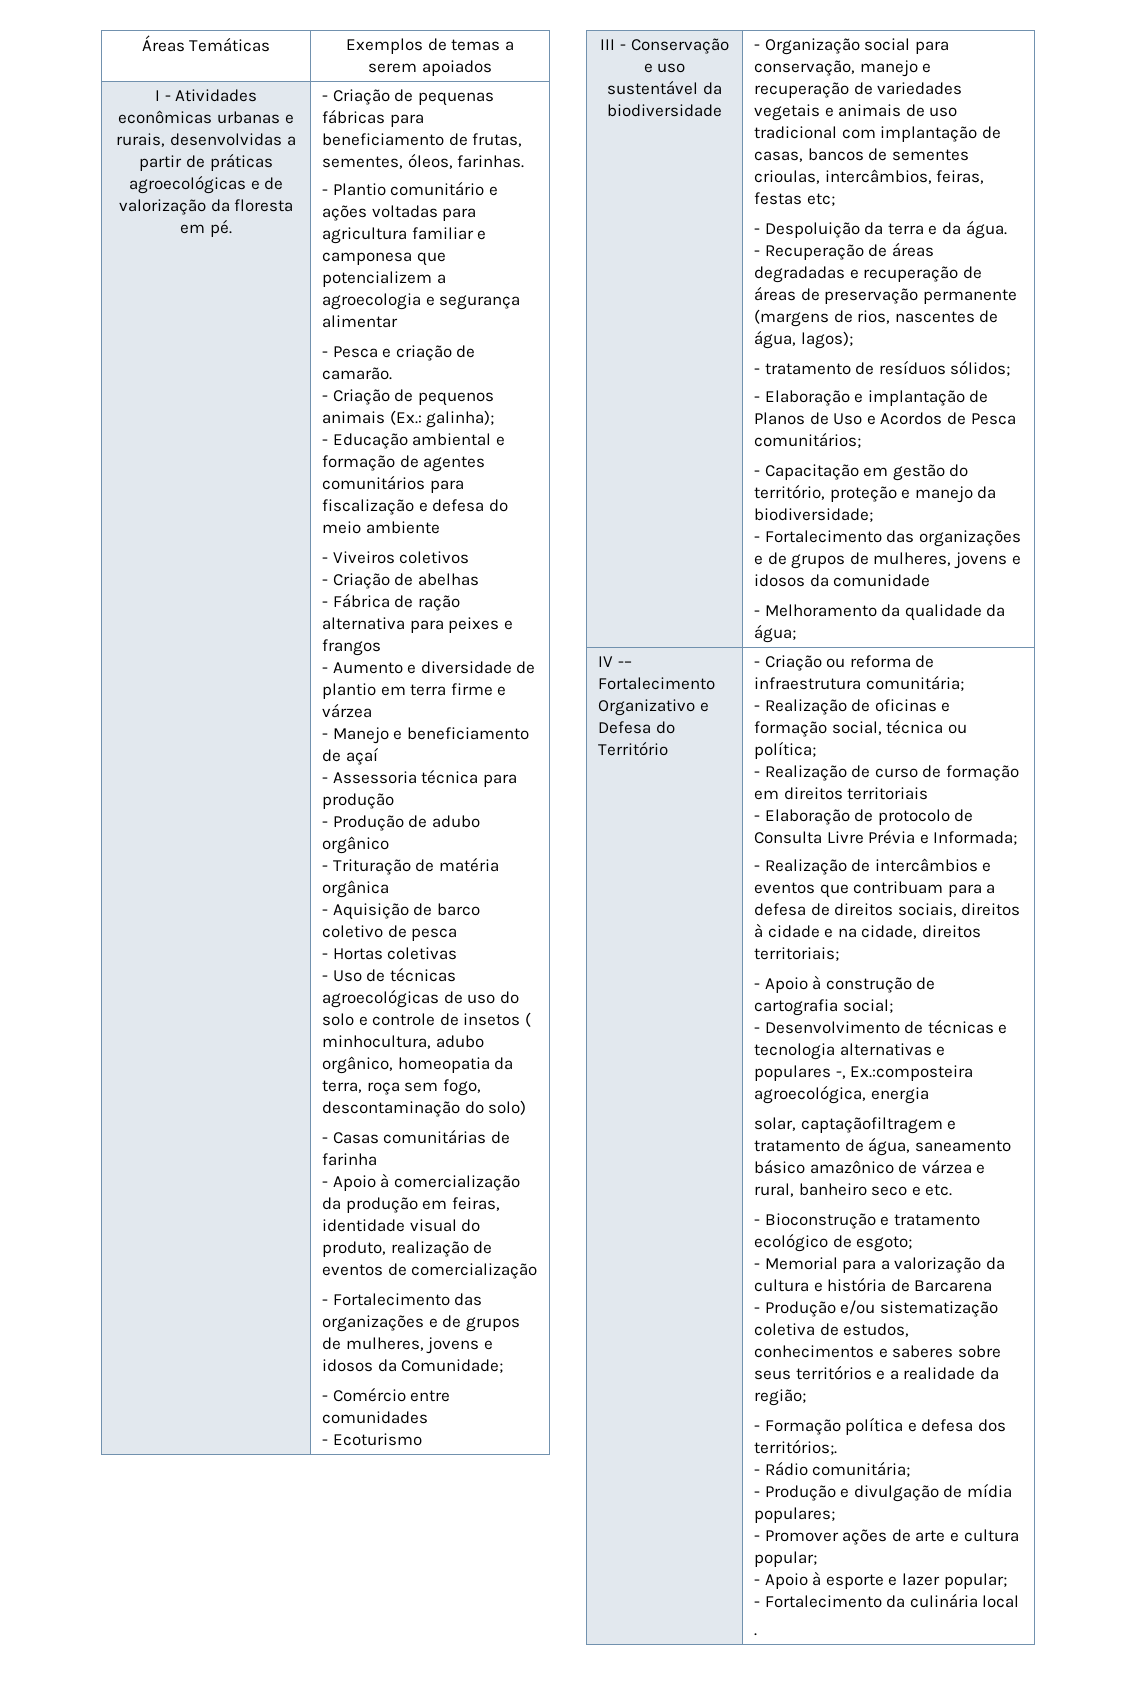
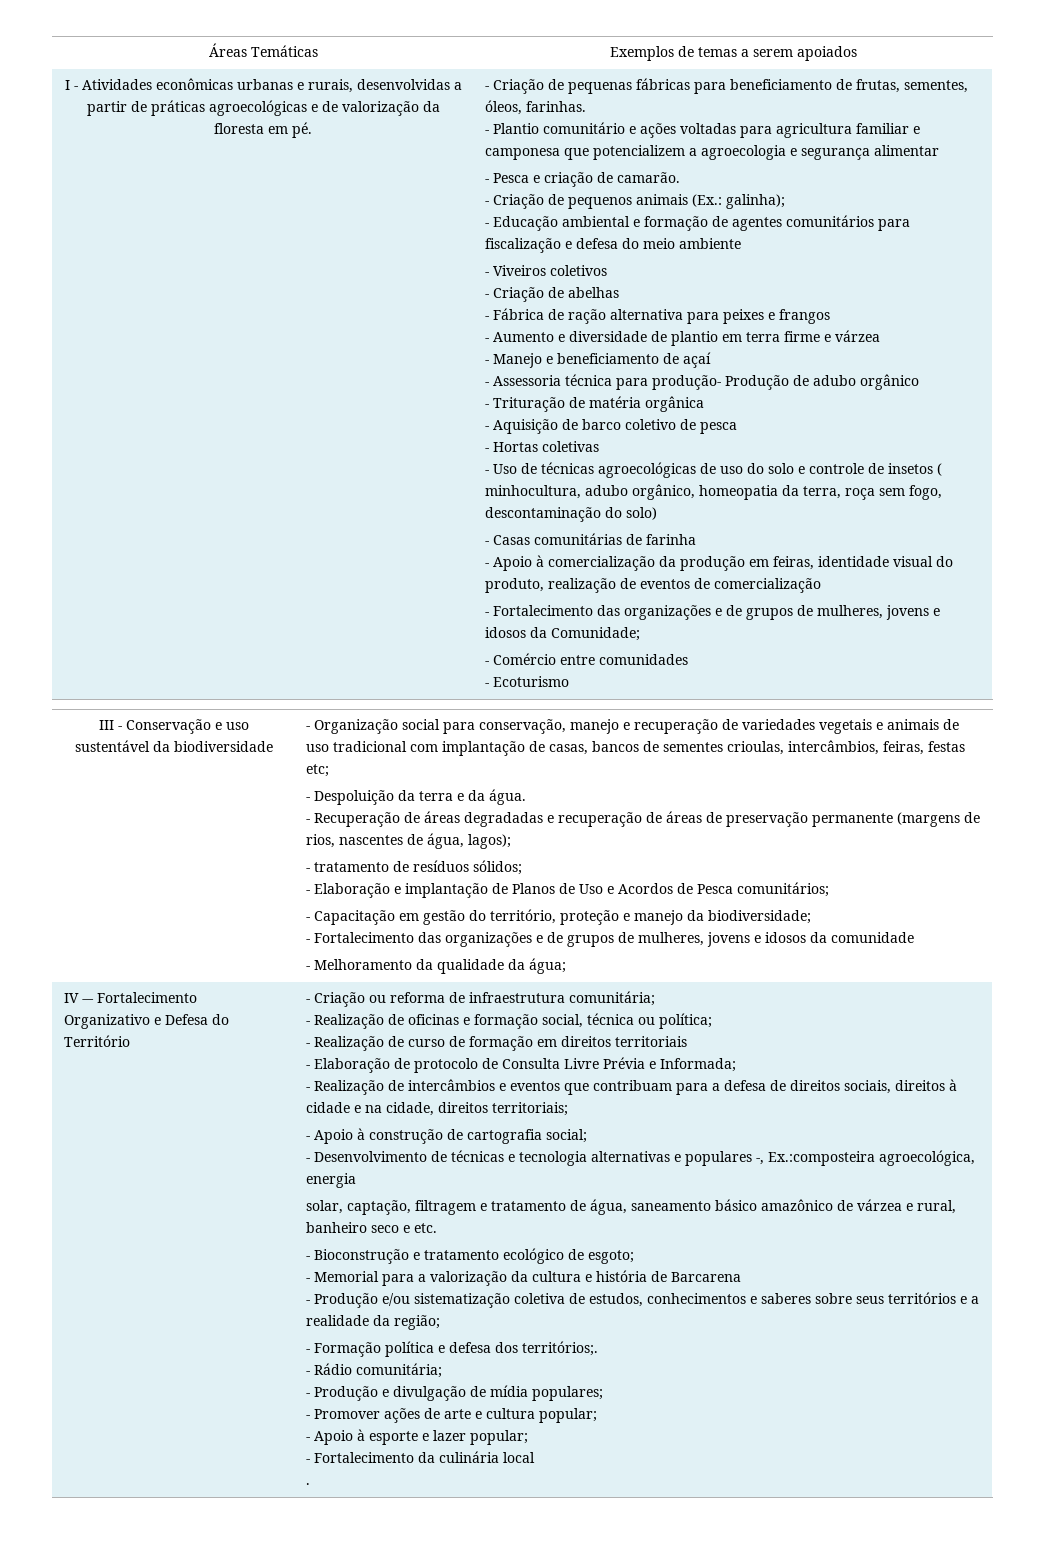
- - Assessoria técnica para produção
- - Produção de adubo orgânico
+ - Assessoria técnica para produção- Produção de adubo orgânico
- solar, captaçãofiltragem e tratamento de água, saneamento básico amazônico de várzea e rural, banheiro seco e etc.
+ solar, captação, filtragem e tratamento de água, saneamento básico amazônico de várzea e rural, banheiro seco e etc.

